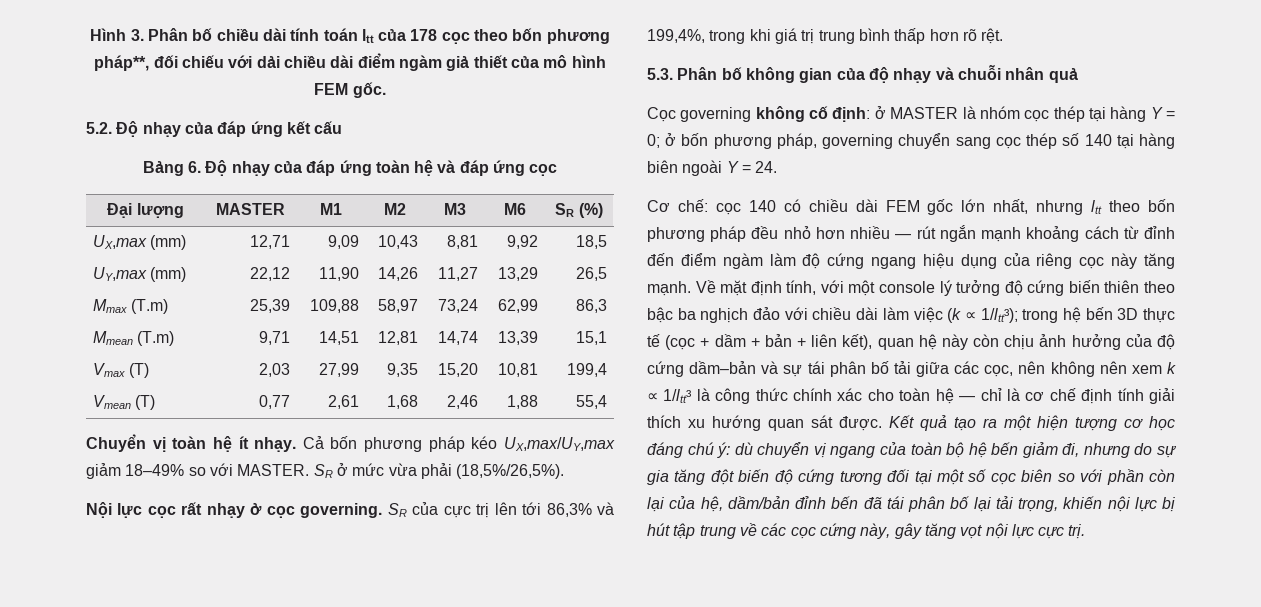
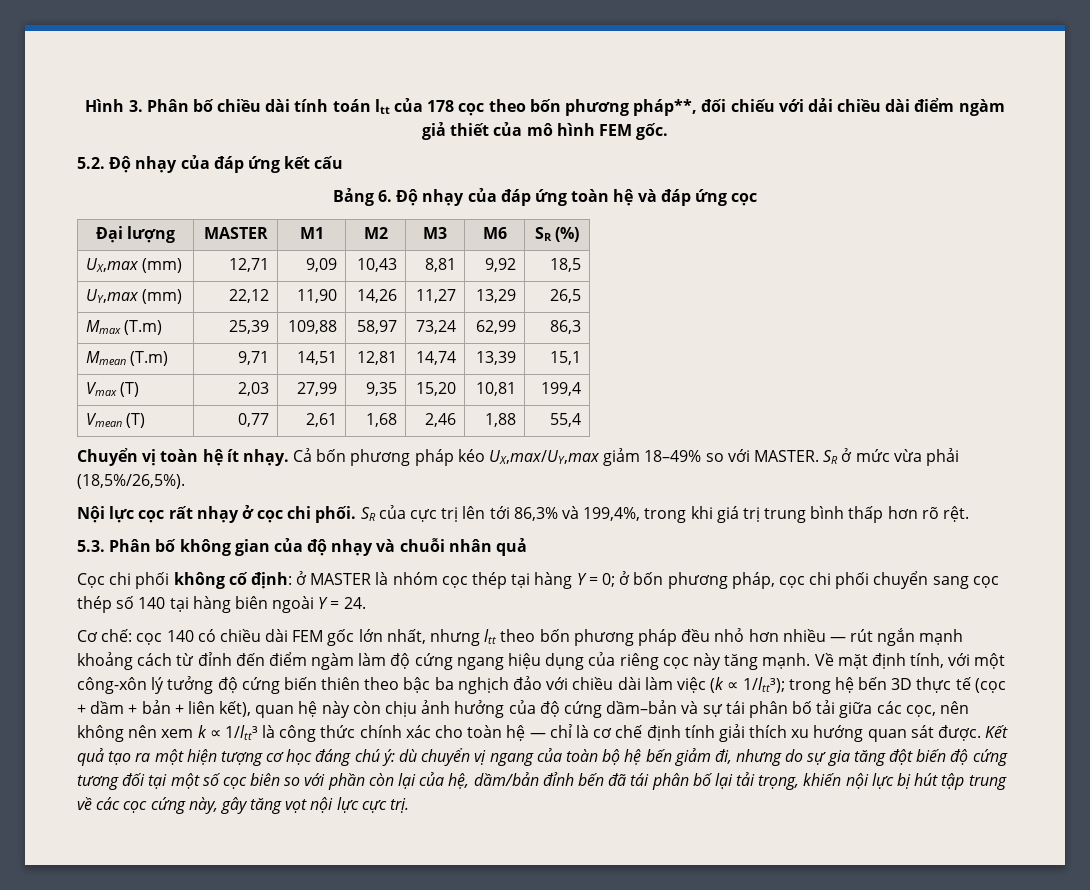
- Nội lực cọc rất nhạy ở cọc governing.
+ Nội lực cọc rất nhạy ở cọc chi phối.
- Cọc governing không cố định: ở MASTER là nhóm cọc thép tại hàng Y = 0; ở bốn phương pháp, governing chuyển sang cọc thép số 140 tại hàng biên ngoài Y = 24.
+ Cọc chi phối không cố định: ở MASTER là nhóm cọc thép tại hàng Y = 0; ở bốn phương pháp, cọc chi phối chuyển sang cọc thép số 140 tại hàng biên ngoài Y = 24.
- Về mặt định tính, với một console lý tưởng độ cứng biến thiên theo bậc ba nghịch đảo với chiều dài làm việc (k ∝ 1/ltt³);
+ Về mặt định tính, với một công-xôn lý tưởng độ cứng biến thiên theo bậc ba nghịch đảo với chiều dài làm việc (k ∝ 1/ltt³);

